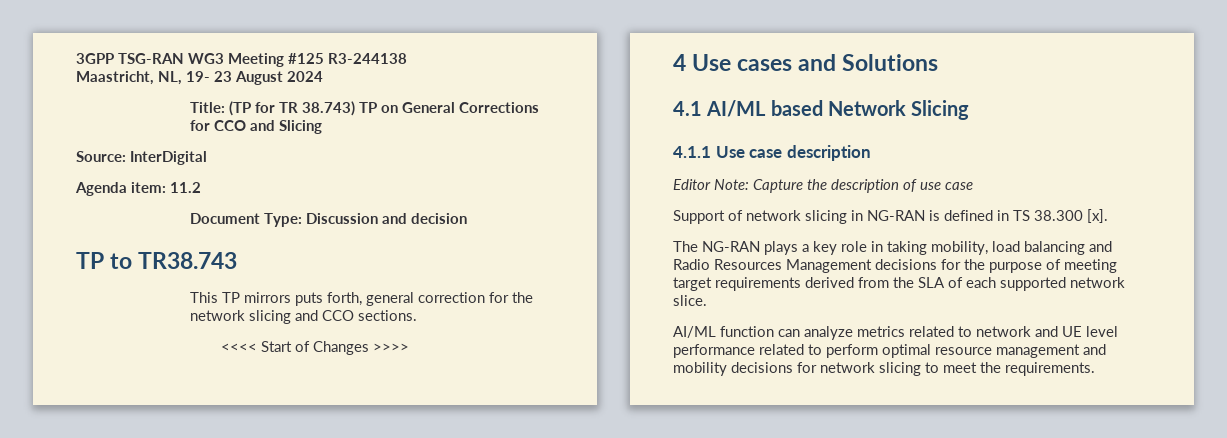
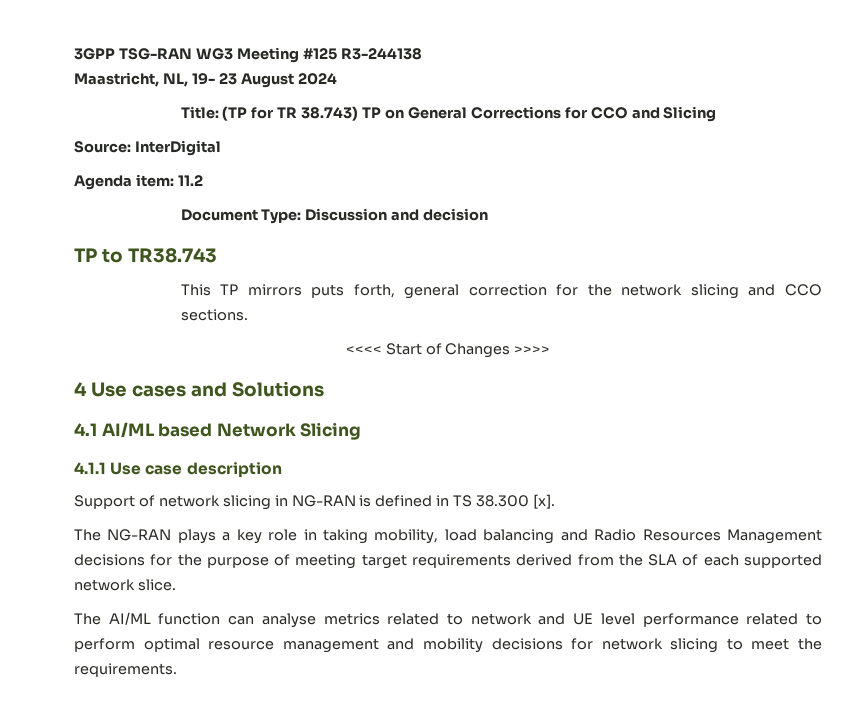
- Editor Note: Capture the description of use case
- AI/ML function can analyze metrics related to network and UE level performance related to perform optimal resource management and mobility decisions for network slicing to meet the requirements.
+ The AI/ML function can analyse metrics related to network and UE level performance related to perform optimal resource management and mobility decisions for network slicing to meet the requirements.

